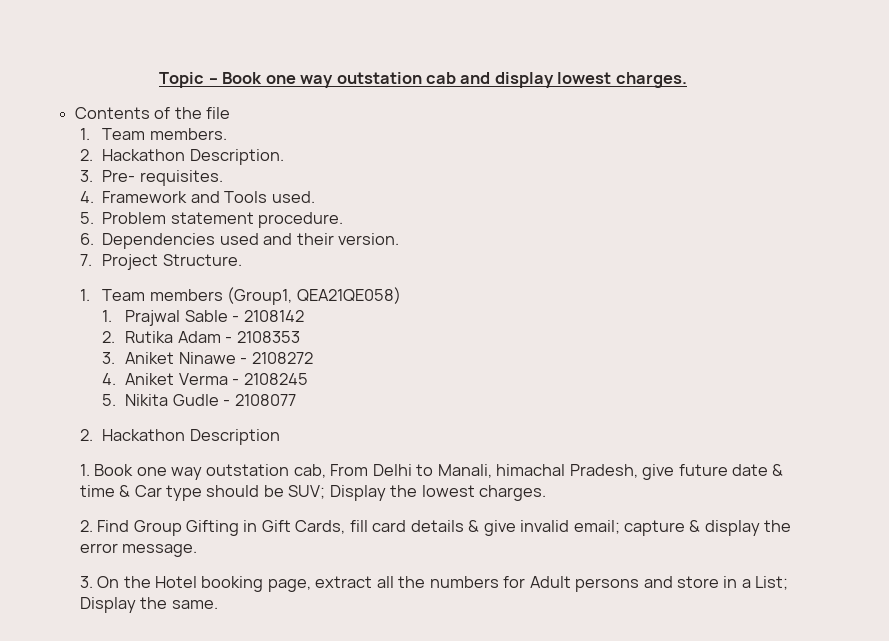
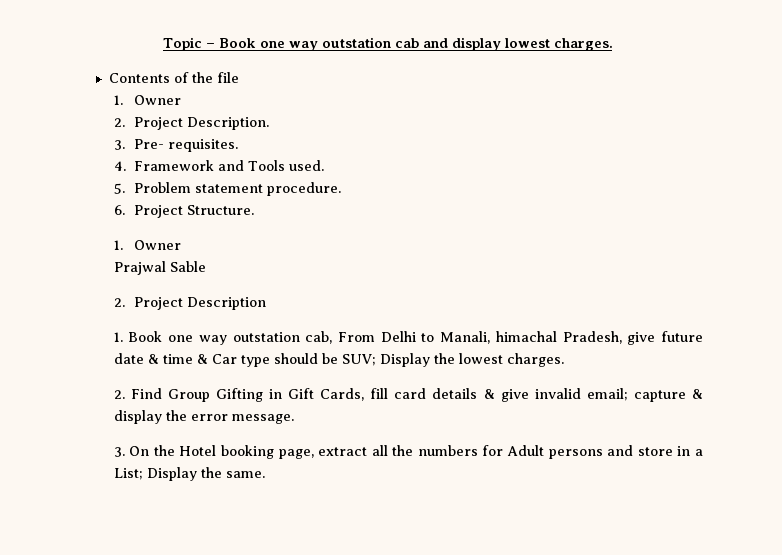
  Contents of the file
- 1. Team members.
- 2. Hackathon Description.
+ 1. Owner
+ 2. Project Description.
- 6. Dependencies used and their version.
- 7. Project Structure.
- 1. Team members (Group1, QEA21QE058)
- 1. Prajwal Sable - 2108142
- 2. Rutika Adam - 2108353
- 3. Aniket Ninawe - 2108272
- 4. Aniket Verma - 2108245
- 5. Nikita Gudle - 2108077
- 2. Hackathon Description
+ 6. Project Structure.
+ 1. Owner
+ Prajwal Sable
+ 2. Project Description

